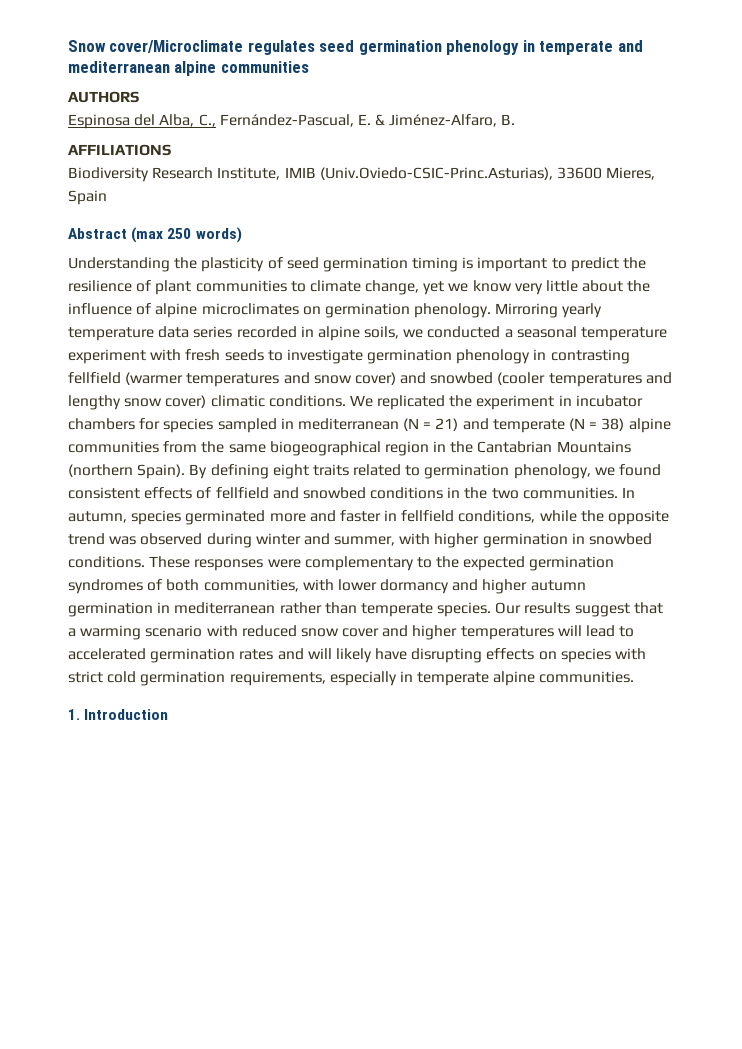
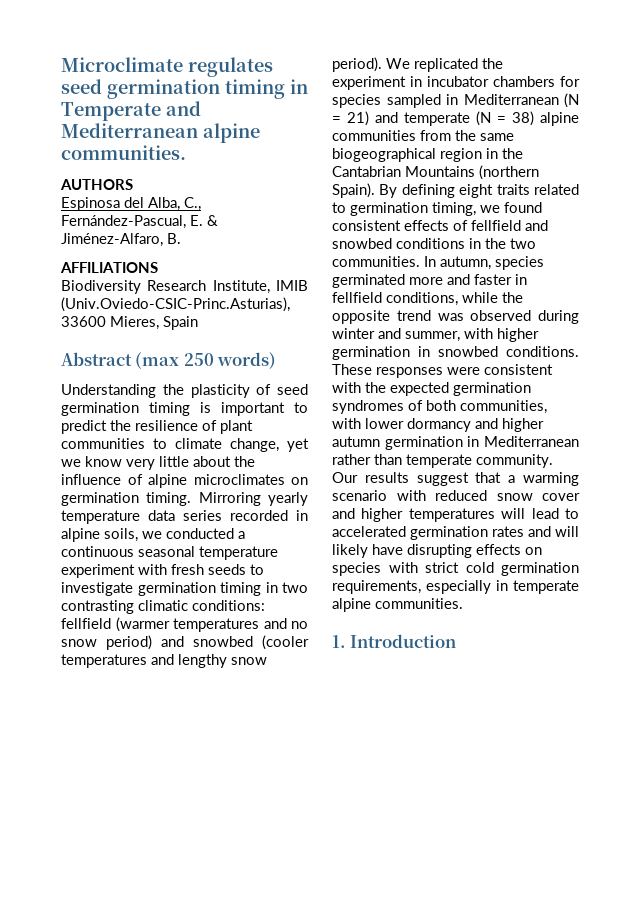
- Snow cover/Microclimate regulates seed germination phenology in temperate and mediterranean alpine communities
+ Microclimate regulates seed germination timing in Temperate and Mediterranean alpine communities.
- Understanding the plasticity of seed germination timing is important to predict the resilience of plant communities to climate change, yet we know very little about the influence of alpine microclimates on germination phenology.
+ Understanding the plasticity of seed germination timing is important to predict the resilience of plant communities to climate change, yet we know very little about the influence of alpine microclimates on germination timing.
- Mirroring yearly temperature data series recorded in alpine soils, we conducted a seasonal temperature experiment with fresh seeds to investigate germination phenology in contrasting fellfield (warmer temperatures and snow cover) and snowbed (cooler temperatures and lengthy snow cover) climatic conditions.
+ Mirroring yearly temperature data series recorded in alpine soils, we conducted a continuous seasonal temperature experiment with fresh seeds to investigate germination timing in two contrasting climatic conditions: fellfield (warmer temperatures and no snow period) and snowbed (cooler temperatures and lengthy snow period).
- We replicated the experiment in incubator chambers for species sampled in mediterranean (N = 21) and temperate (N = 38) alpine communities from the same biogeographical region in the Cantabrian Mountains (northern Spain).
+ We replicated the experiment in incubator chambers for species sampled in Mediterranean (N = 21) and temperate (N = 38) alpine communities from the same biogeographical region in the Cantabrian Mountains (northern Spain).
- By defining eight traits related to germination phenology, we found consistent effects of fellfield and snowbed conditions in the two communities.
+ By defining eight traits related to germination timing, we found consistent effects of fellfield and snowbed conditions in the two communities.
- These responses were complementary to the expected germination syndromes of both communities, with lower dormancy and higher autumn germination in mediterranean rather than temperate species.
+ These responses were consistent with the expected germination syndromes of both communities, with lower dormancy and higher autumn germination in Mediterranean rather than temperate community.

